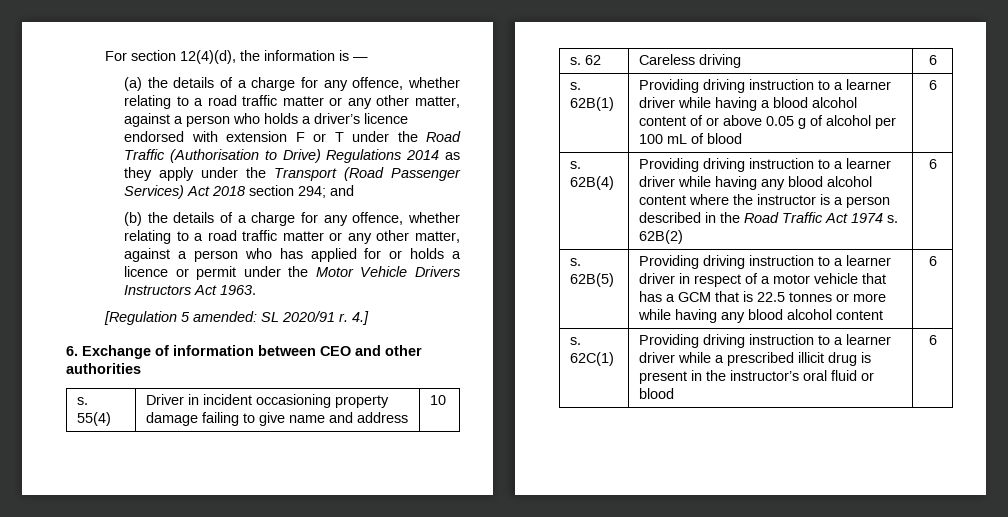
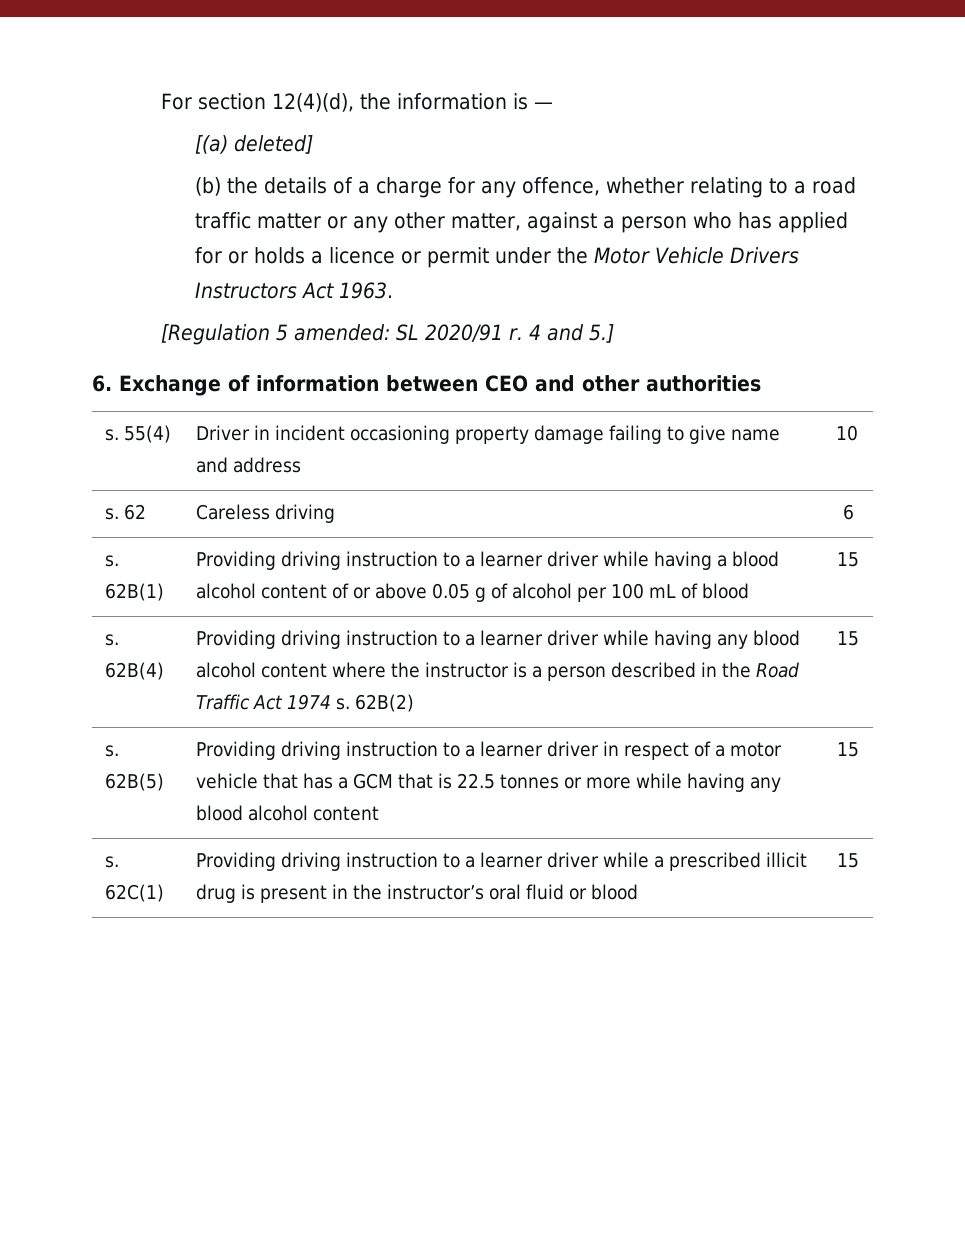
- (a) the details of a charge for any offence, whether relating to a road traffic matter or any other matter, against a person who holds a driver’s licence endorsed with extension F or T under the Road Traffic (Authorisation to Drive) Regulations 2014 as they apply under the Transport (Road Passenger Services) Act 2018 section 294; and
+ [(a) deleted]
- 4.]
+ 4 and 5.]
- s. 62B(1) | Providing driving instruction to a learner driver while having a blood alcohol content of or above 0.05 g of alcohol per 100 mL of blood | 6
+ s. 62B(1) | Providing driving instruction to a learner driver while having a blood alcohol content of or above 0.05 g of alcohol per 100 mL of blood | 15
- s. 62B(4) | Providing driving instruction to a learner driver while having any blood alcohol content where the instructor is a person described in the Road Traffic Act 1974 s. 62B(2) | 6
+ s. 62B(4) | Providing driving instruction to a learner driver while having any blood alcohol content where the instructor is a person described in the Road Traffic Act 1974 s. 62B(2) | 15
- s. 62B(5) | Providing driving instruction to a learner driver in respect of a motor vehicle that has a GCM that is 22.5 tonnes or more while having any blood alcohol content | 6
+ s. 62B(5) | Providing driving instruction to a learner driver in respect of a motor vehicle that has a GCM that is 22.5 tonnes or more while having any blood alcohol content | 15
- s. 62C(1) | Providing driving instruction to a learner driver while a prescribed illicit drug is present in the instructor’s oral fluid or blood | 6
+ s. 62C(1) | Providing driving instruction to a learner driver while a prescribed illicit drug is present in the instructor’s oral fluid or blood | 15

